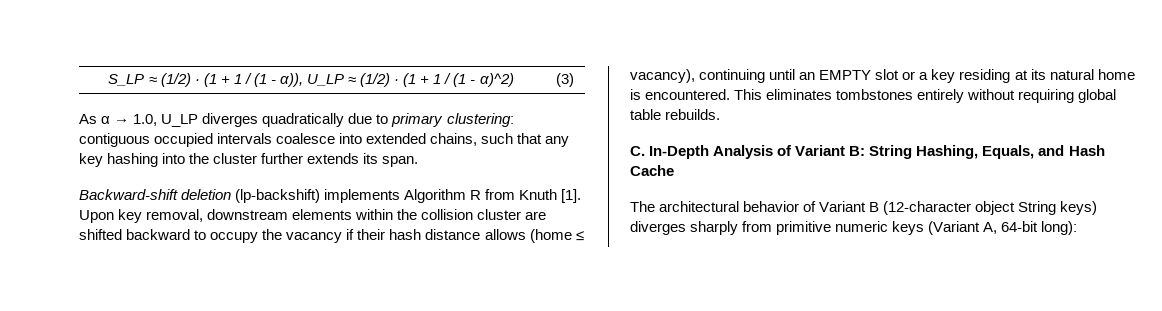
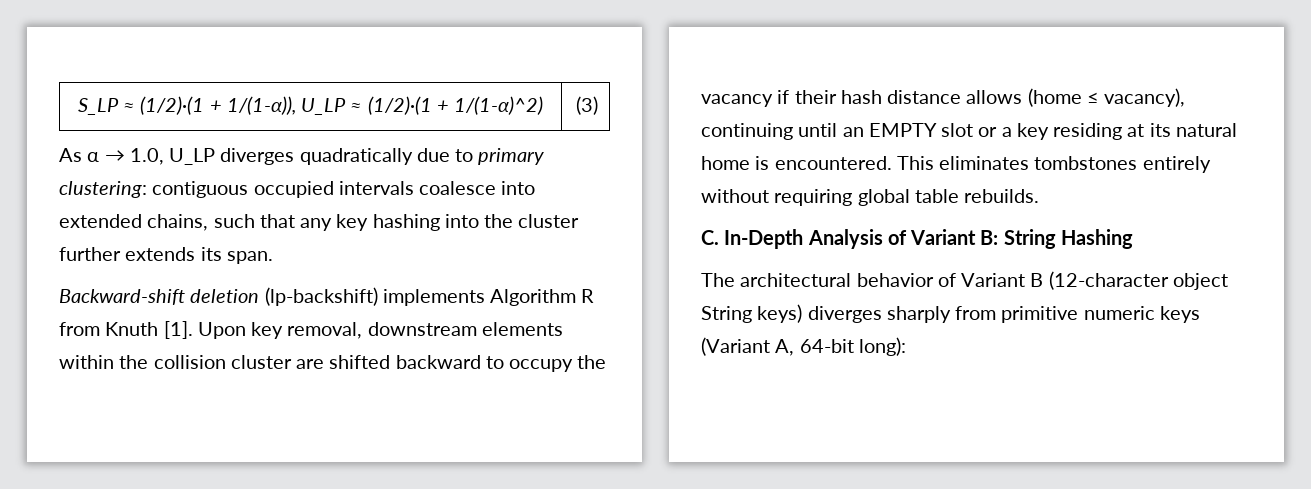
- S_LP ≈ (1/2) · (1 + 1 / (1 - α)), U_LP ≈ (1/2) · (1 + 1 / (1 - α)^2) | (3)
+ S_LP ≈ (1/2)·(1 + 1/(1-α)), U_LP ≈ (1/2)·(1 + 1/(1-α)^2) | (3)
- C. In-Depth Analysis of Variant B: String Hashing, Equals, and Hash Cache
+ C. In-Depth Analysis of Variant B: String Hashing

